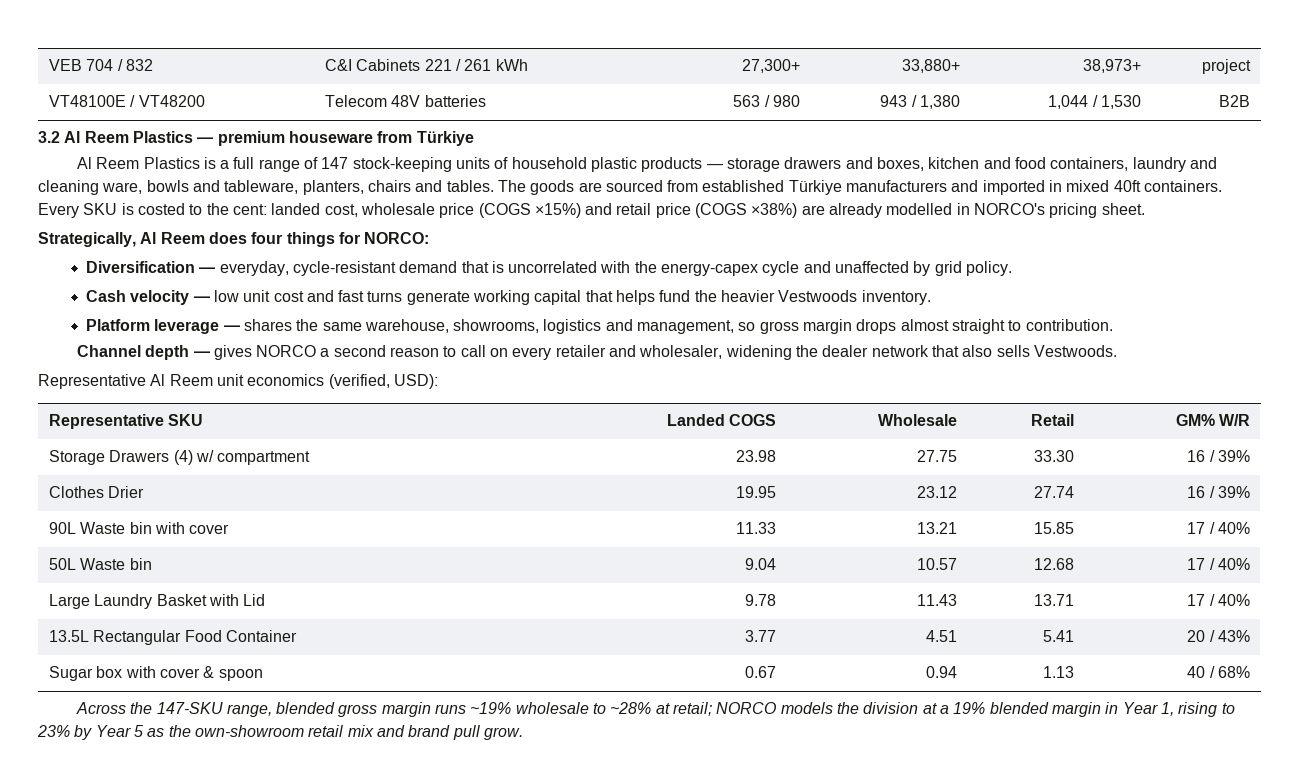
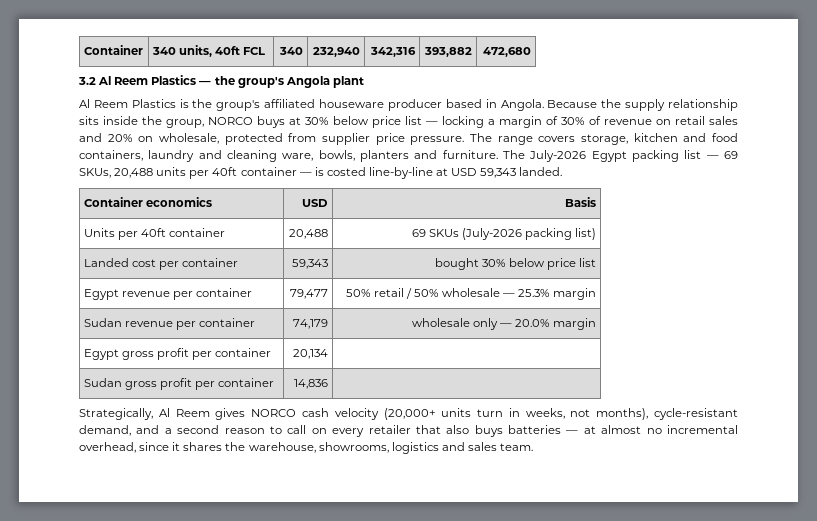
- VEB 704 / 832 | C&I Cabinets 221 / 261 kWh | 27,300+ | 33,880+ | 38,973+ | project
- VT48100E / VT48200 | Telecom 48V batteries | 563 / 980 | 943 / 1,380 | 1,044 / 1,530 | B2B
+ Container | 340 units, 40ft FCL | 340 | 232,940 | 342,316 | 393,882 | 472,680
- 3.2 Al Reem Plastics — premium houseware from Türkiye
+ 3.2 Al Reem Plastics — the group's Angola plant
- Al Reem Plastics is a full range of 147 stock-keeping units of household plastic products — storage drawers and boxes, kitchen and food containers, laundry and cleaning ware, bowls and tableware, planters, chairs and tables. The goods are sourced from established Türkiye manufacturers and imported in mixed 40ft containers. Every SKU is costed to the cent: landed cost, wholesale price (COGS ×15%) and retail price (COGS ×38%) are already modelled in NORCO's pricing sheet.
- Strategically, Al Reem does four things for NORCO:
- Diversification — everyday, cycle-resistant demand that is uncorrelated with the energy-capex cycle and unaffected by grid policy.
- Cash velocity — low unit cost and fast turns generate working capital that helps fund the heavier Vestwoods inventory.
- Platform leverage — shares the same warehouse, showrooms, logistics and management, so gross margin drops almost straight to contribution.
- Channel depth — gives NORCO a second reason to call on every retailer and wholesaler, widening the dealer network that also sells Vestwoods.
- Representative Al Reem unit economics (verified, USD):
- Representative SKU | Landed COGS | Wholesale | Retail | GM% W/R
- Storage Drawers (4) w/ compartment | 23.98 | 27.75 | 33.30 | 16 / 39%
- Clothes Drier | 19.95 | 23.12 | 27.74 | 16 / 39%
- 90L Waste bin with cover | 11.33 | 13.21 | 15.85 | 17 / 40%
- 50L Waste bin | 9.04 | 10.57 | 12.68 | 17 / 40%
- Large Laundry Basket with Lid | 9.78 | 11.43 | 13.71 | 17 / 40%
- 13.5L Rectangular Food Container | 3.77 | 4.51 | 5.41 | 20 / 43%
- Sugar box with cover & spoon | 0.67 | 0.94 | 1.13 | 40 / 68%
- Across the 147-SKU range, blended gross margin runs ~19% wholesale to ~28% at retail; NORCO models the division at a 19% blended margin in Year 1, rising to 23% by Year 5 as the own-showroom retail mix and brand pull grow.
+ Al Reem Plastics is the group's affiliated houseware producer based in Angola. Because the supply relationship sits inside the group, NORCO buys at 30% below price list — locking a margin of 30% of revenue on retail sales and 20% on wholesale, protected from supplier price pressure. The range covers storage, kitchen and food containers, laundry and cleaning ware, bowls, planters and furniture. The July-2026 Egypt packing list — 69 SKUs, 20,488 units per 40ft container — is costed line-by-line at USD 59,343 landed.
+ Container economics | USD | Basis
+ Units per 40ft container | 20,488 | 69 SKUs (July-2026 packing list)
+ Landed cost per container | 59,343 | bought 30% below price list
+ Egypt revenue per container | 79,477 | 50% retail / 50% wholesale — 25.3% margin
+ Sudan revenue per container | 74,179 | wholesale only — 20.0% margin
+ Egypt gross profit per container | 20,134 |
+ Sudan gross profit per container | 14,836 |
+ Strategically, Al Reem gives NORCO cash velocity (20,000+ units turn in weeks, not months), cycle-resistant demand, and a second reason to call on every retailer that also buys batteries — at almost no incremental overhead, since it shares the warehouse, showrooms, logistics and sales team.

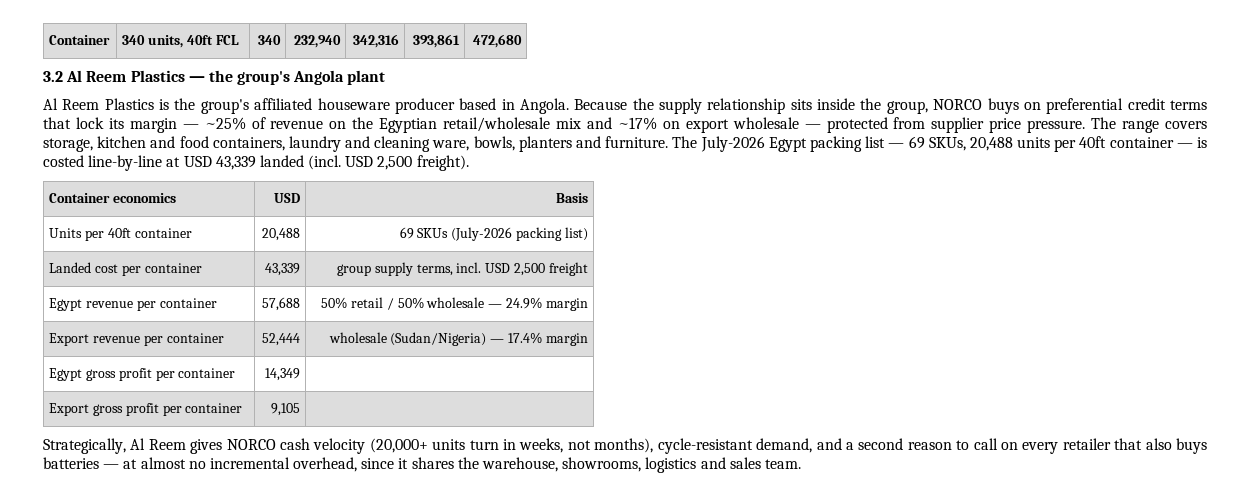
- Container | 340 units, 40ft FCL | 340 | 232,940 | 342,316 | 393,882 | 472,680
+ Container | 340 units, 40ft FCL | 340 | 232,940 | 342,316 | 393,861 | 472,680
- Because the supply relationship sits inside the group, NORCO buys at 30% below price list — locking a margin of 30% of revenue on retail sales and 20% on wholesale, protected from supplier price pressure.
+ Because the supply relationship sits inside the group, NORCO buys on preferential credit terms that lock its margin — ~25% of revenue on the Egyptian retail/wholesale mix and ~17% on export wholesale — protected from supplier price pressure.
- The July-2026 Egypt packing list — 69 SKUs, 20,488 units per 40ft container — is costed line-by-line at USD 59,343 landed.
+ The July-2026 Egypt packing list — 69 SKUs, 20,488 units per 40ft container — is costed line-by-line at USD 43,339 landed (incl. USD 2,500 freight).
- Landed cost per container | 59,343 | bought 30% below price list
+ Landed cost per container | 43,339 | group supply terms, incl. USD 2,500 freight
- Egypt revenue per container | 79,477 | 50% retail / 50% wholesale — 25.3% margin
- Sudan revenue per container | 74,179 | wholesale only — 20.0% margin
+ Egypt revenue per container | 57,688 | 50% retail / 50% wholesale — 24.9% margin
+ Export revenue per container | 52,444 | wholesale (Sudan/Nigeria) — 17.4% margin
- Egypt gross profit per container | 20,134 |
- Sudan gross profit per container | 14,836 |
+ Egypt gross profit per container | 14,349 |
+ Export gross profit per container | 9,105 |

